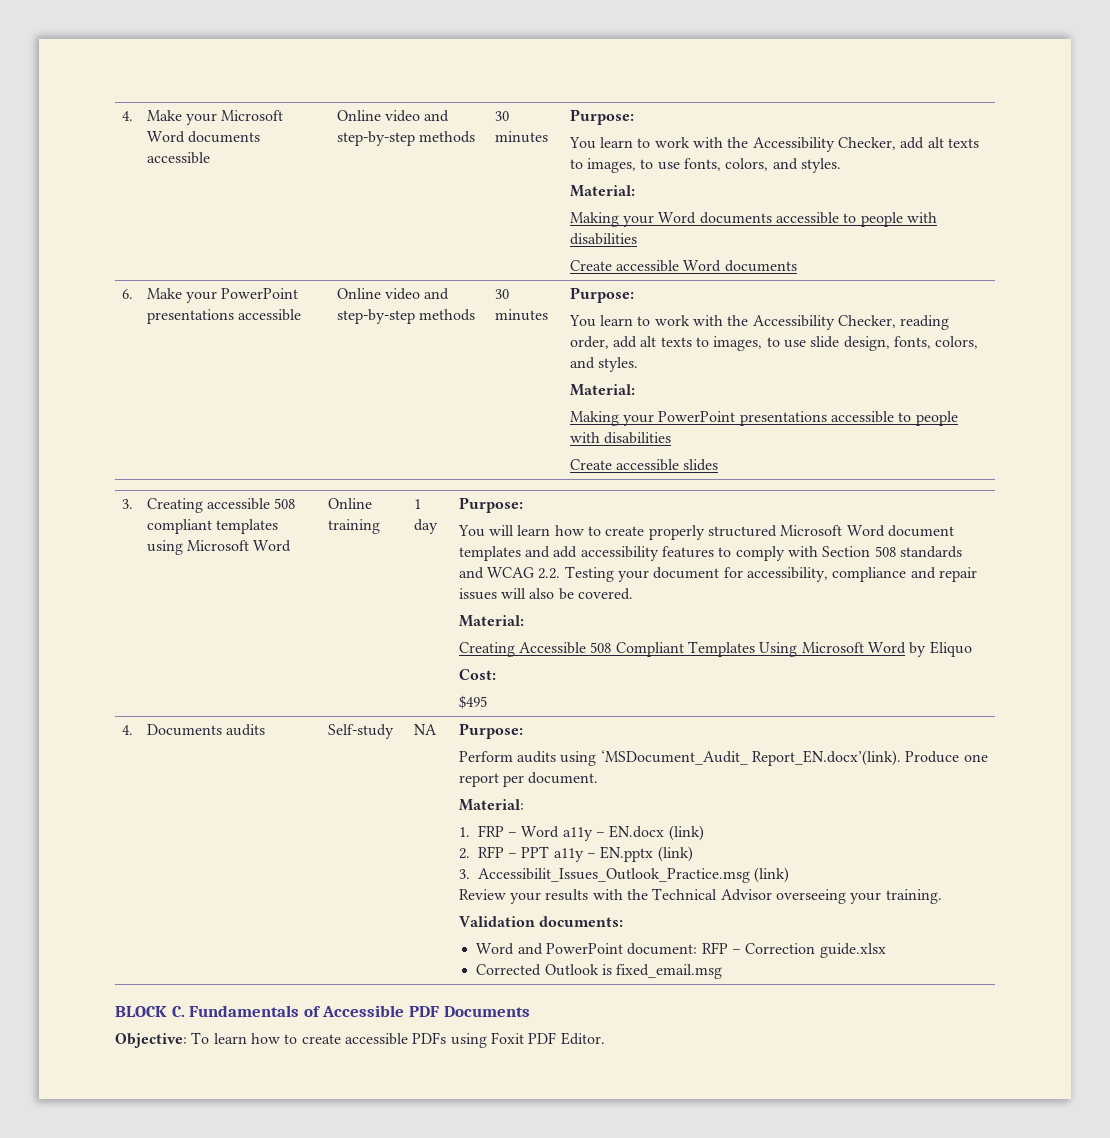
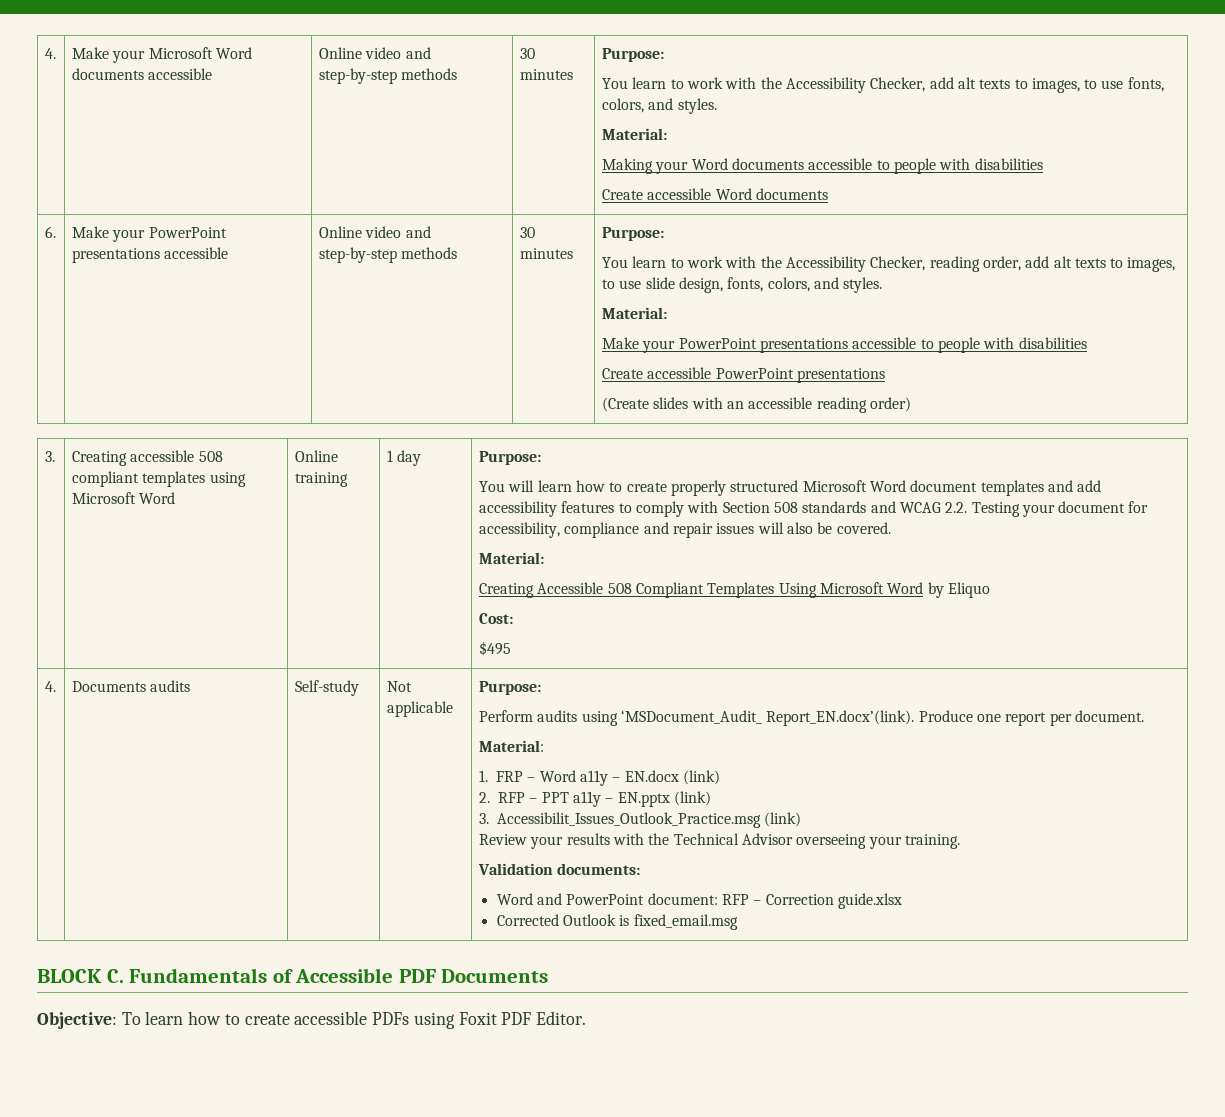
- Making your PowerPoint presentations accessible to people with disabilities
+ Make your PowerPoint presentations accessible to people with disabilities
- Create accessible slides
+ Create accessible PowerPoint presentations
+ (Create slides with an accessible reading order)
- NA
+ Not applicable

